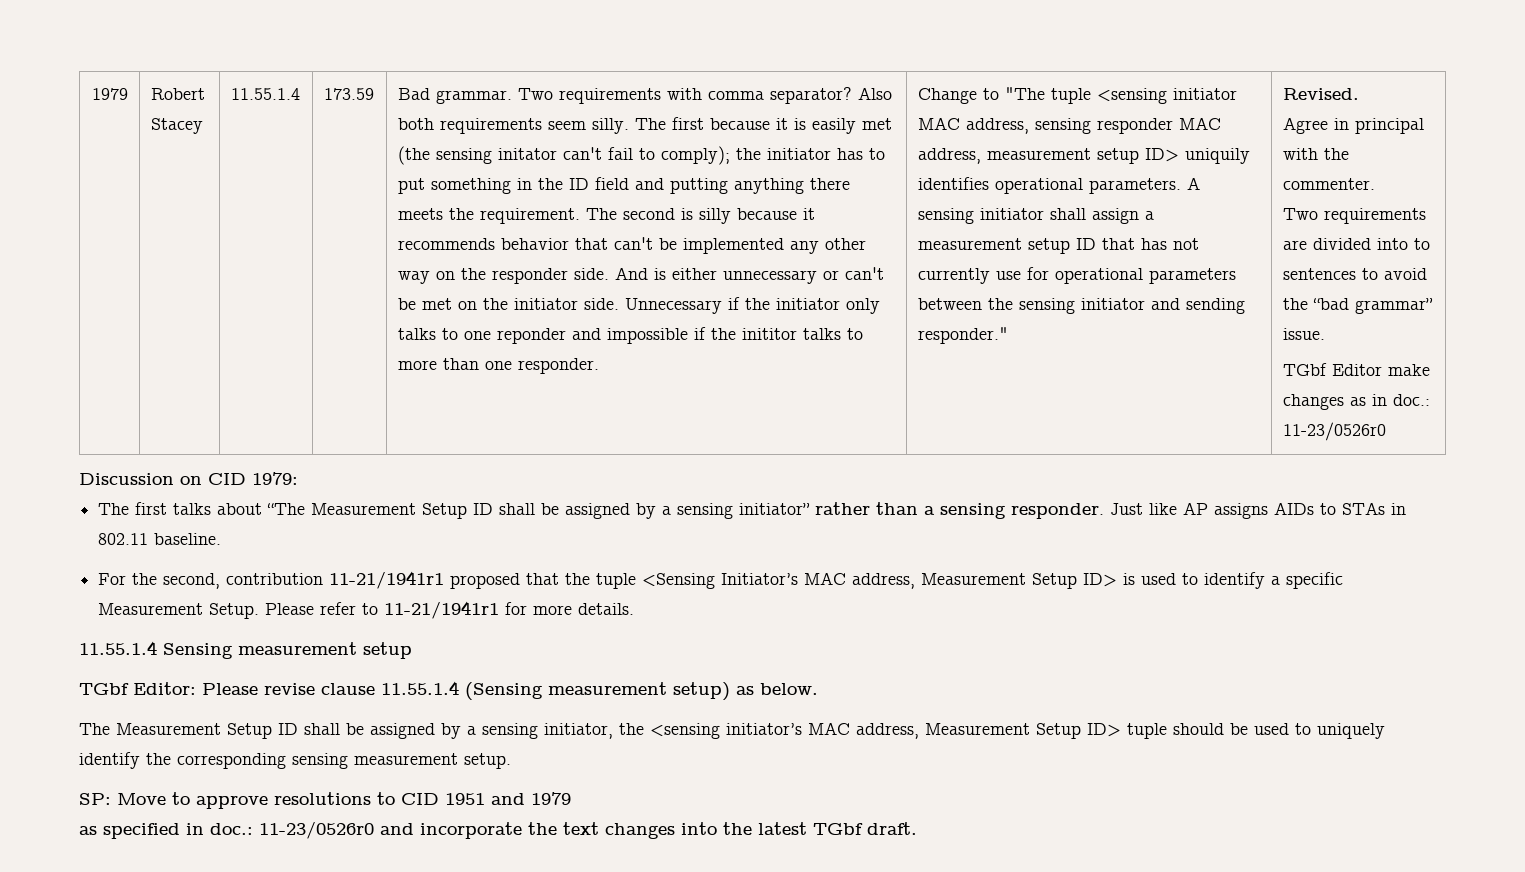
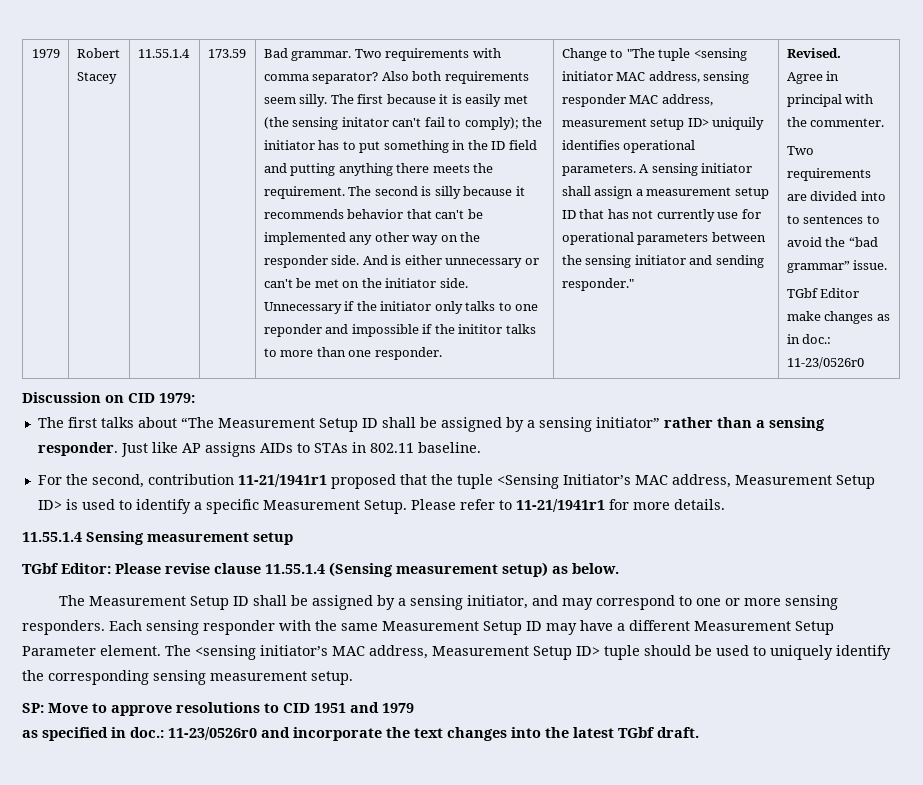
- The Measurement Setup ID shall be assigned by a sensing initiator, the <sensing initiator’s MAC address, Measurement Setup ID> tuple should be used to uniquely identify the corresponding sensing measurement setup.
+ The Measurement Setup ID shall be assigned by a sensing initiator, and may correspond to one or more sensing responders. Each sensing responder with the same Measurement Setup ID may have a different Measurement Setup Parameter element. The <sensing initiator’s MAC address, Measurement Setup ID> tuple should be used to uniquely identify the corresponding sensing measurement setup.

